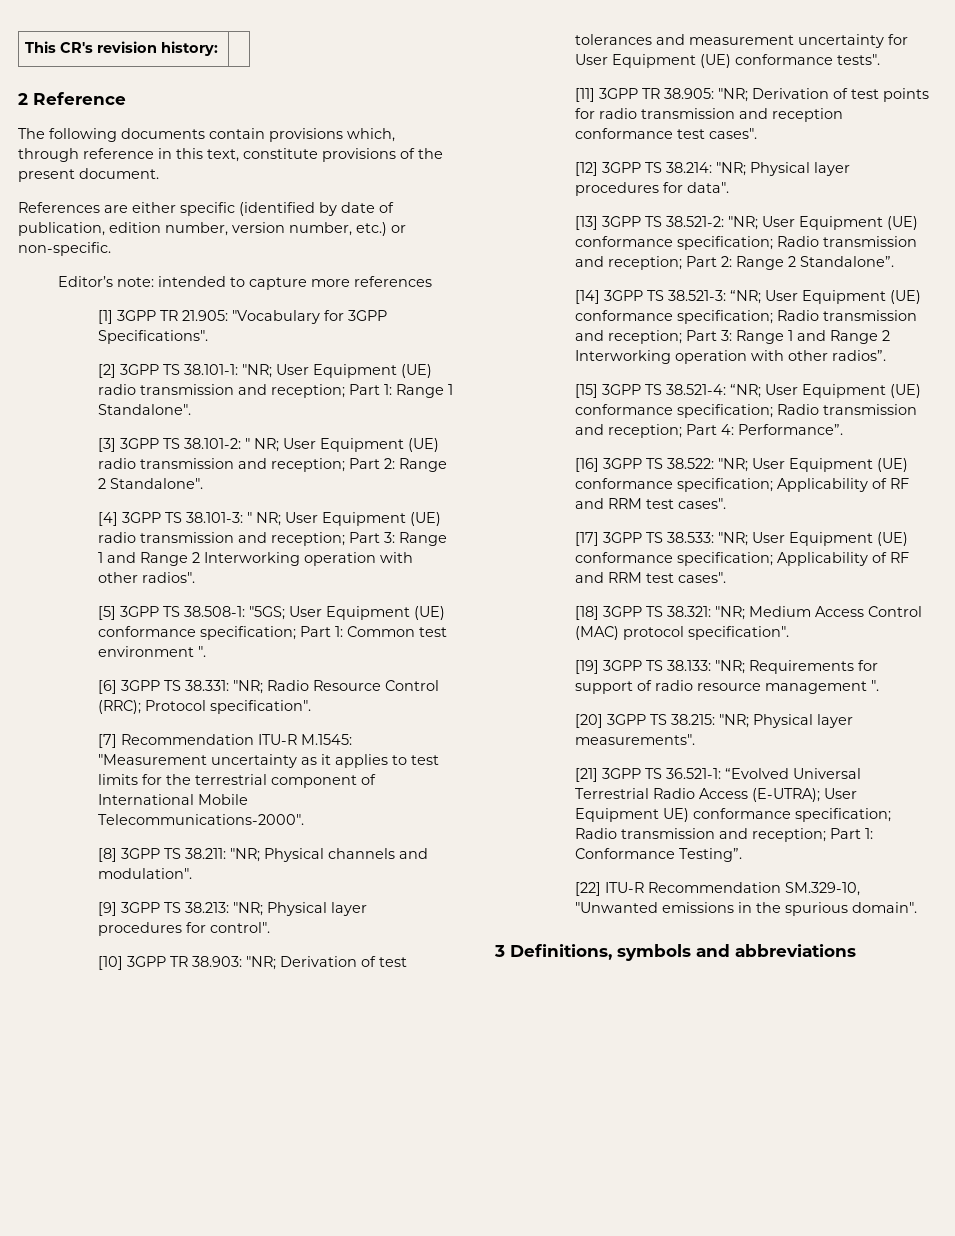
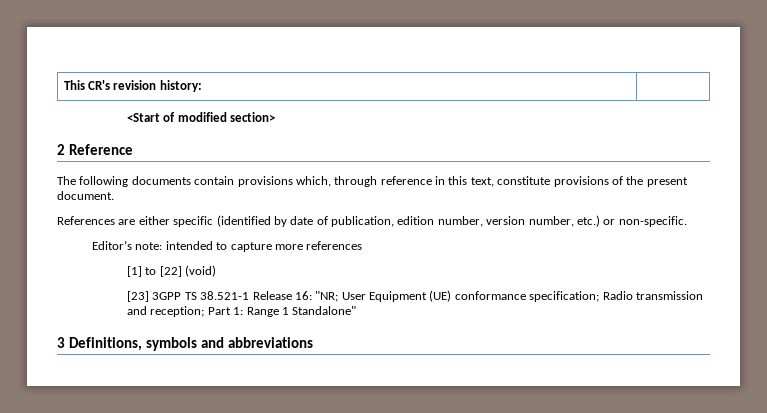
+ <Start of modified section>
- [1] 3GPP TR 21.905: "Vocabulary for 3GPP Specifications".
- [2] 3GPP TS 38.101-1: "NR; User Equipment (UE) radio transmission and reception; Part 1: Range 1 Standalone".
- [3] 3GPP TS 38.101-2: " NR; User Equipment (UE) radio transmission and reception; Part 2: Range 2 Standalone".
- [4] 3GPP TS 38.101-3: " NR; User Equipment (UE) radio transmission and reception; Part 3: Range 1 and Range 2 Interworking operation with other radios".
- [5] 3GPP TS 38.508-1: "5GS; User Equipment (UE) conformance specification; Part 1: Common test environment ".
- [6] 3GPP TS 38.331: "NR; Radio Resource Control (RRC); Protocol specification".
- [7] Recommendation ITU-R M.1545: "Measurement uncertainty as it applies to test limits for the terrestrial component of International Mobile Telecommunications-2000".
- [8] 3GPP TS 38.211: "NR; Physical channels and modulation".
- [9] 3GPP TS 38.213: "NR; Physical layer procedures for control".
- [10] 3GPP TR 38.903: "NR; Derivation of test tolerances and measurement uncertainty for User Equipment (UE) conformance tests".
- [11] 3GPP TR 38.905: "NR; Derivation of test points for radio transmission and reception conformance test cases".
- [12] 3GPP TS 38.214: "NR; Physical layer procedures for data".
- [13] 3GPP TS 38.521-2: "NR; User Equipment (UE) conformance specification; Radio transmission and reception; Part 2: Range 2 Standalone”.
- [14] 3GPP TS 38.521-3: “NR; User Equipment (UE) conformance specification; Radio transmission and reception; Part 3: Range 1 and Range 2 Interworking operation with other radios”.
- [15] 3GPP TS 38.521-4: “NR; User Equipment (UE) conformance specification; Radio transmission and reception; Part 4: Performance”.
- [16] 3GPP TS 38.522: "NR; User Equipment (UE) conformance specification; Applicability of RF and RRM test cases".
- [17] 3GPP TS 38.533: "NR; User Equipment (UE) conformance specification; Applicability of RF and RRM test cases".
- [18] 3GPP TS 38.321: "NR; Medium Access Control (MAC) protocol specification".
- [19] 3GPP TS 38.133: "NR; Requirements for support of radio resource management ".
- [20] 3GPP TS 38.215: "NR; Physical layer measurements".
- [21] 3GPP TS 36.521-1: “Evolved Universal Terrestrial Radio Access (E-UTRA); User Equipment UE) conformance specification; Radio transmission and reception; Part 1: Conformance Testing”.
- [22] ITU-R Recommendation SM.329-10, "Unwanted emissions in the spurious domain".
+ [1] to [22] (void)
+ [23] 3GPP TS 38.521-1 Release 16: "NR; User Equipment (UE) conformance specification; Radio transmission and reception; Part 1: Range 1 Standalone"

